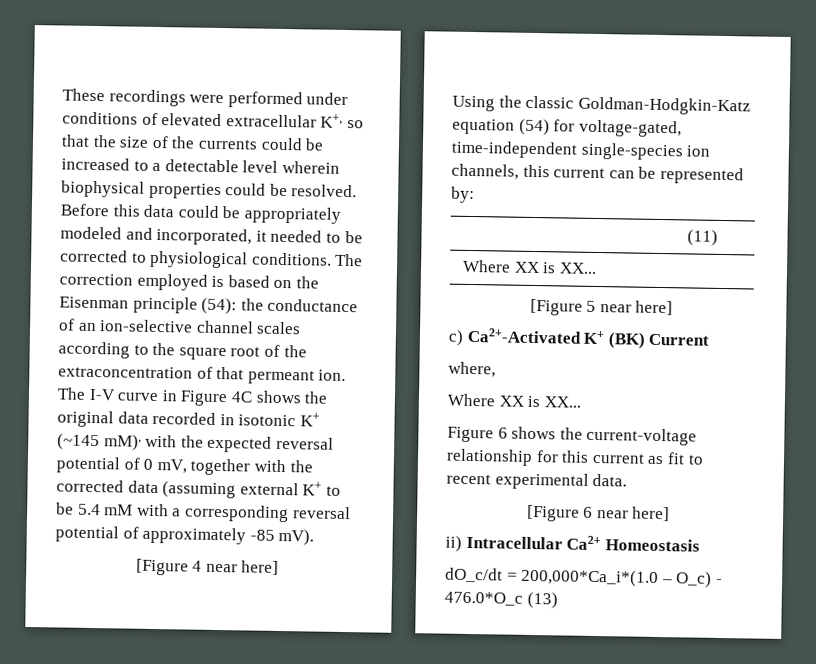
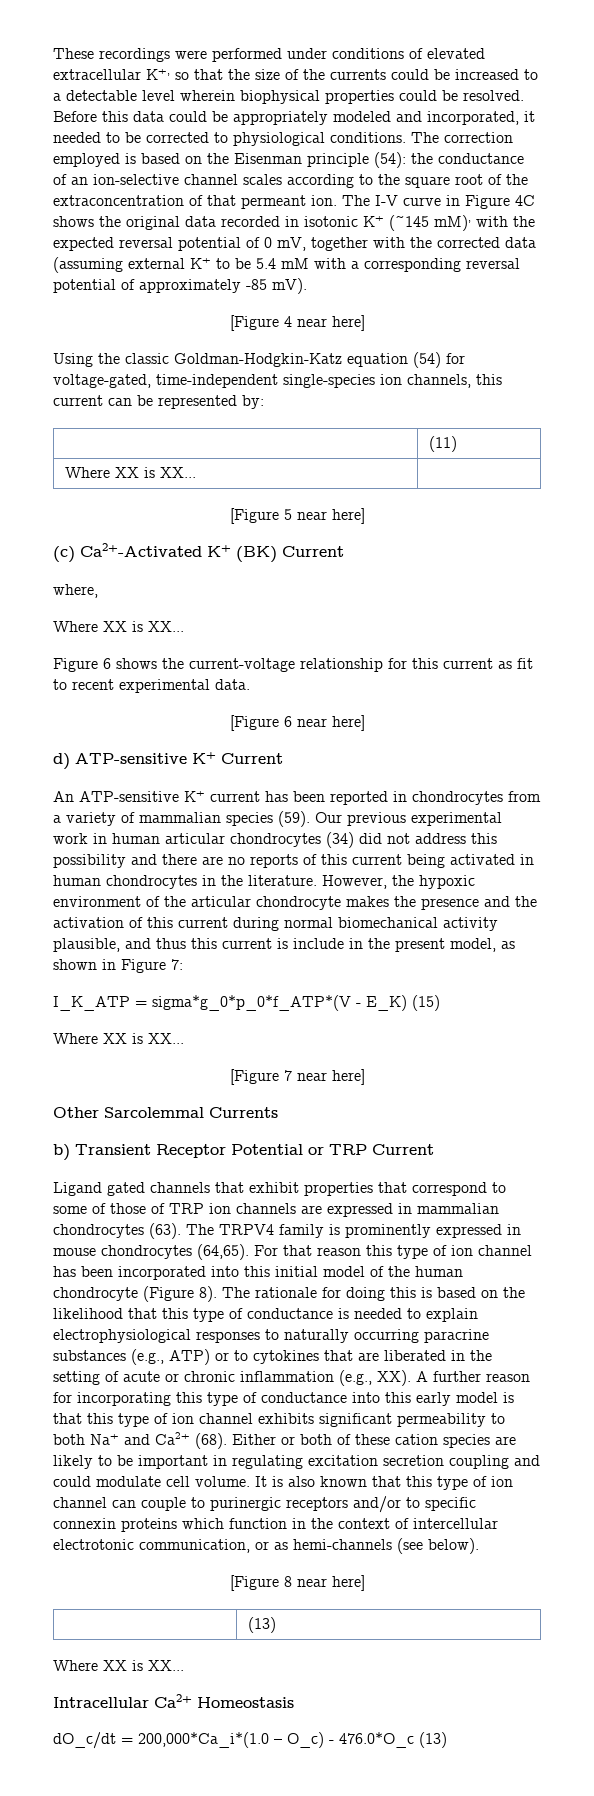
- c) Ca2+-Activated K+ (BK) Current
+ (c) Ca2+-Activated K+ (BK) Current
- ii) Intracellular Ca2+ Homeostasis
+ d) ATP-sensitive K+ Current
+ An ATP-sensitive K+ current has been reported in chondrocytes from a variety of mammalian species (59). Our previous experimental work in human articular chondrocytes (34) did not address this possibility and there are no reports of this current being activated in human chondrocytes in the literature. However, the hypoxic environment of the articular chondrocyte makes the presence and the activation of this current during normal biomechanical activity plausible, and thus this current is include in the present model, as shown in Figure 7:
+ I_K_ATP = sigma*g_0*p_0*f_ATP*(V - E_K) (15)
+ Where XX is XX...
+ [Figure 7 near here]
+ Other Sarcolemmal Currents
+ b) Transient Receptor Potential or TRP Current
+ Ligand gated channels that exhibit properties that correspond to some of those of TRP ion channels are expressed in mammalian chondrocytes (63). The TRPV4 family is prominently expressed in mouse chondrocytes (64,65). For that reason this type of ion channel has been incorporated into this initial model of the human chondrocyte (Figure 8). The rationale for doing this is based on the likelihood that this type of conductance is needed to explain electrophysiological responses to naturally occurring paracrine substances (e.g., ATP) or to cytokines that are liberated in the setting of acute or chronic inflammation (e.g., XX). A further reason for incorporating this type of conductance into this early model is that this type of ion channel exhibits significant permeability to both Na+ and Ca2+ (68). Either or both of these cation species are likely to be important in regulating excitation secretion coupling and could modulate cell volume. It is also known that this type of ion channel can couple to purinergic receptors and/or to specific connexin proteins which function in the context of intercellular electrotonic communication, or as hemi-channels (see below).
+ [Figure 8 near here]
+ | (13)
+ Where XX is XX...
+ Intracellular Ca2+ Homeostasis

